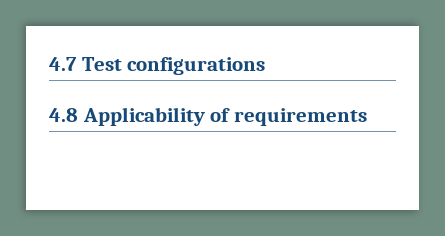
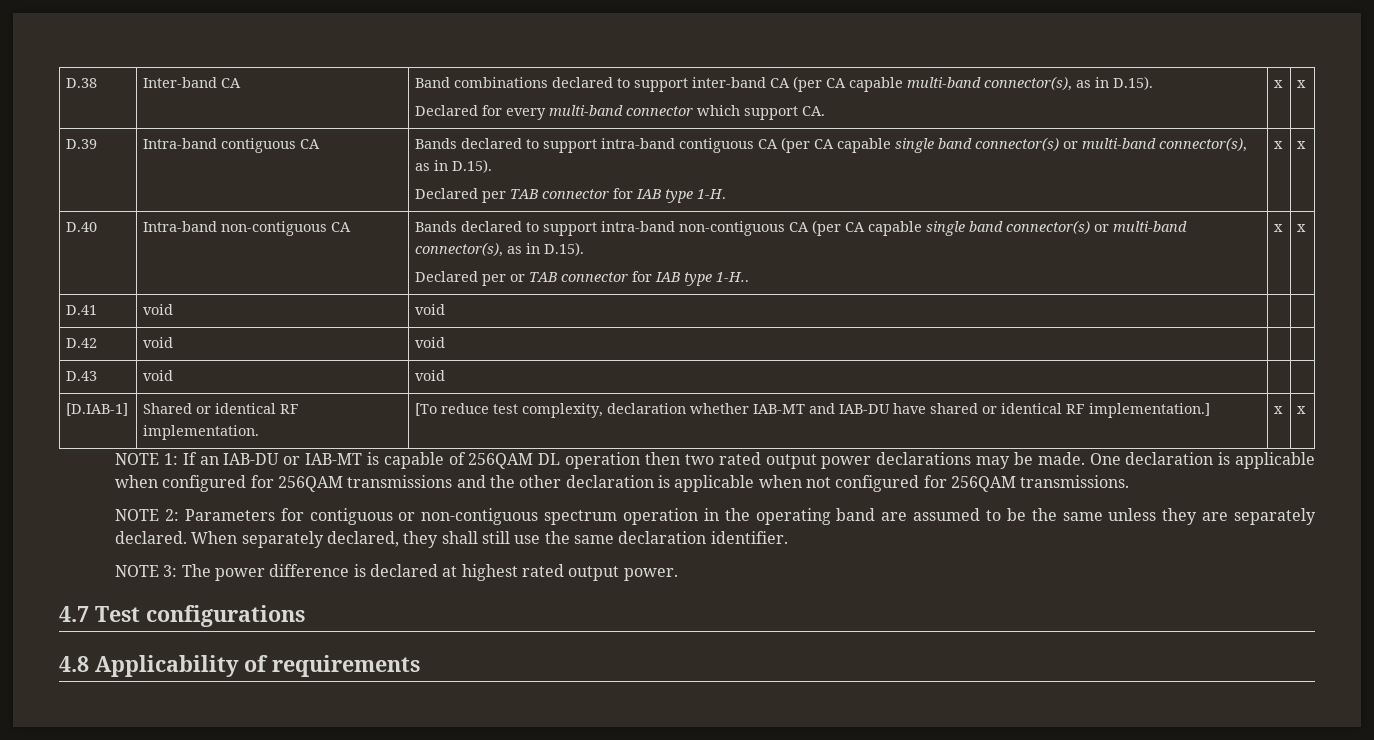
+ D.38 | Inter-band CA | Band combinations declared to support inter-band CA (per CA capable multi-band connector(s), as in D.15).
+ Declared for every multi-band connector which support CA. | x | x
+ D.39 | Intra-band contiguous CA | Bands declared to support intra-band contiguous CA (per CA capable single band connector(s) or multi-band connector(s), as in D.15).
+ Declared per TAB connector for IAB type 1-H. | x | x
+ D.40 | Intra-band non-contiguous CA | Bands declared to support intra-band non-contiguous CA (per CA capable single band connector(s) or multi-band connector(s), as in D.15).
+ Declared per or TAB connector for IAB type 1-H.. | x | x
+ D.41 | void | void | |
+ D.42 | void | void | |
+ D.43 | void | void | |
+ [D.IAB-1] | Shared or identical RF implementation. | [To reduce test complexity, declaration whether IAB-MT and IAB-DU have shared or identical RF implementation.] | x | x
+ NOTE 1: If an IAB-DU or IAB-MT is capable of 256QAM DL operation then two rated output power declarations may be made. One declaration is applicable when configured for 256QAM transmissions and the other declaration is applicable when not configured for 256QAM transmissions.
+ NOTE 2: Parameters for contiguous or non-contiguous spectrum operation in the operating band are assumed to be the same unless they are separately declared. When separately declared, they shall still use the same declaration identifier.
+ NOTE 3: The power difference is declared at highest rated output power.

